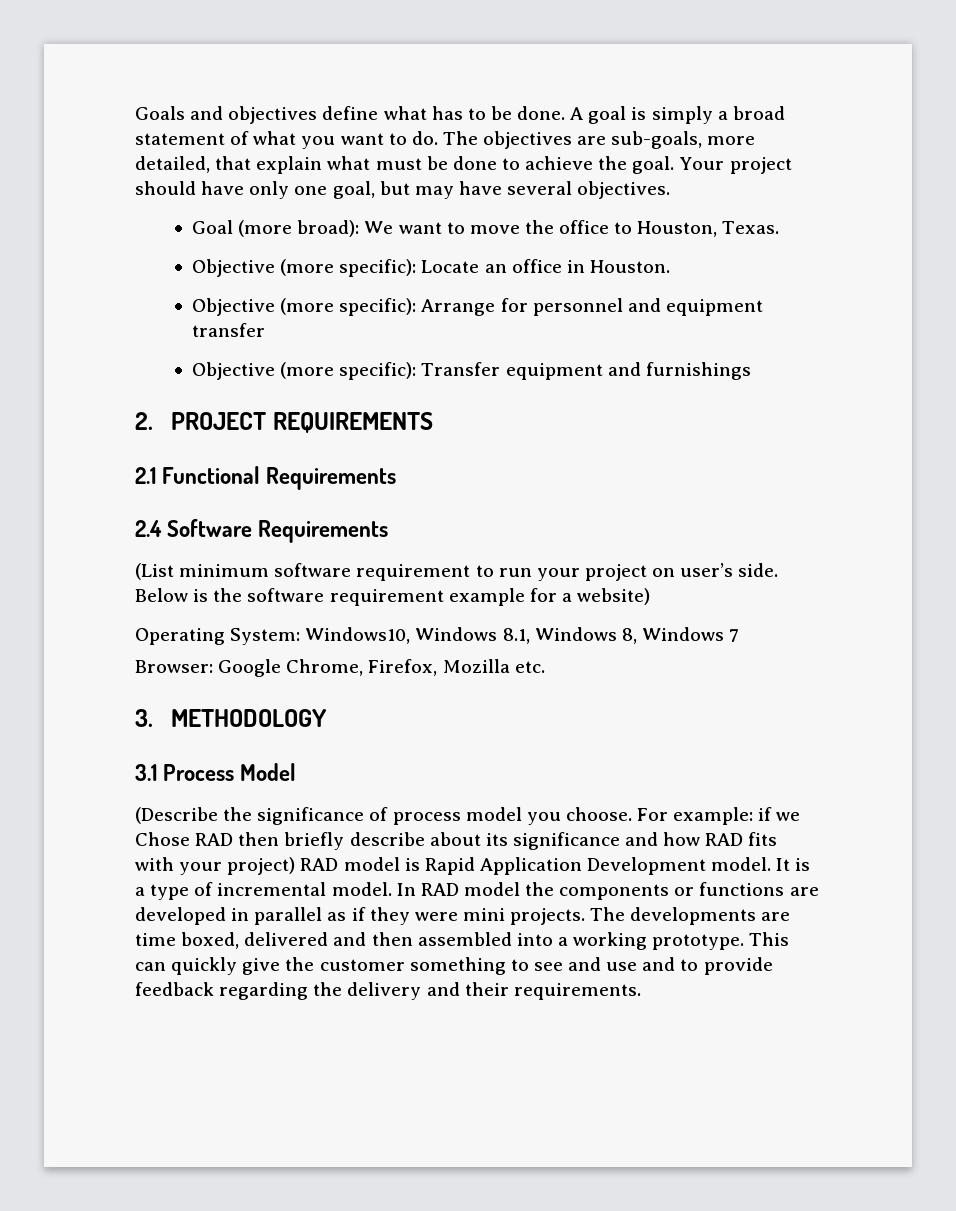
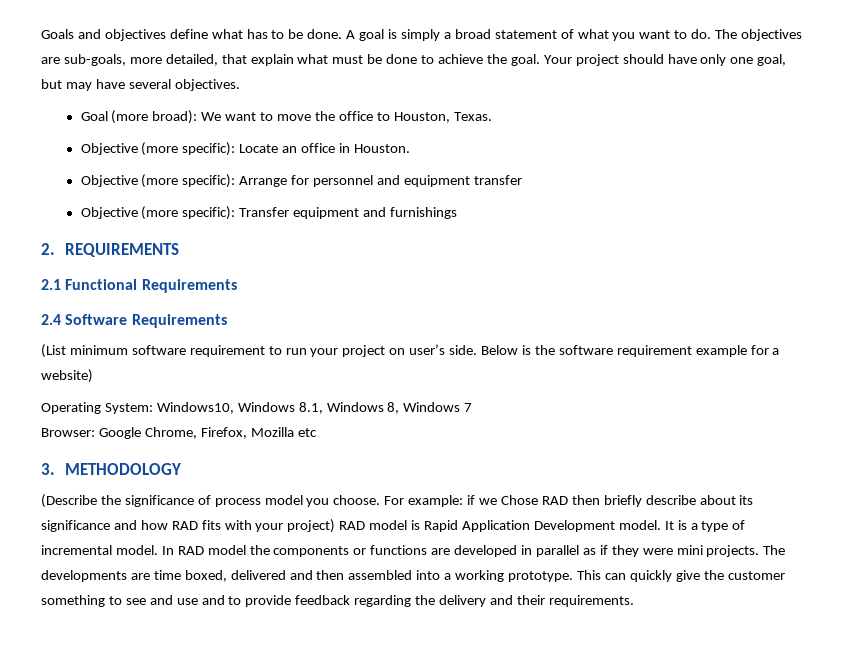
- 2. PROJECT REQUIREMENTS
+ 2. REQUIREMENTS
- Browser: Google Chrome, Firefox, Mozilla etc.
+ Browser: Google Chrome, Firefox, Mozilla etc
- 3.1 Process Model

